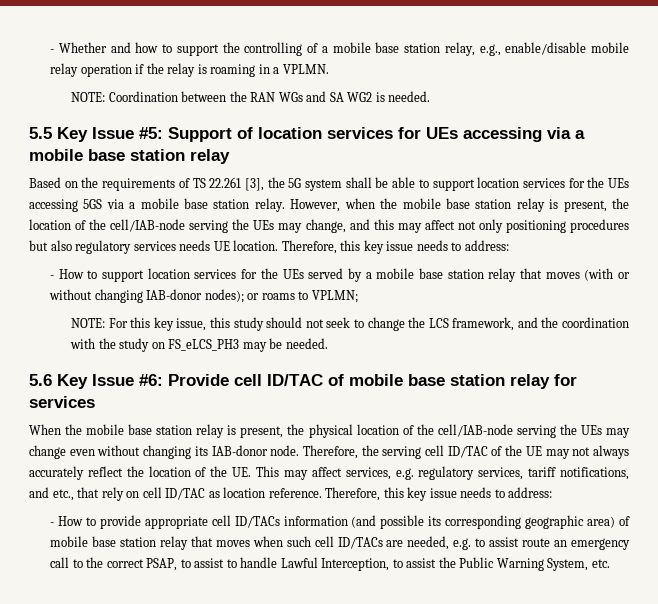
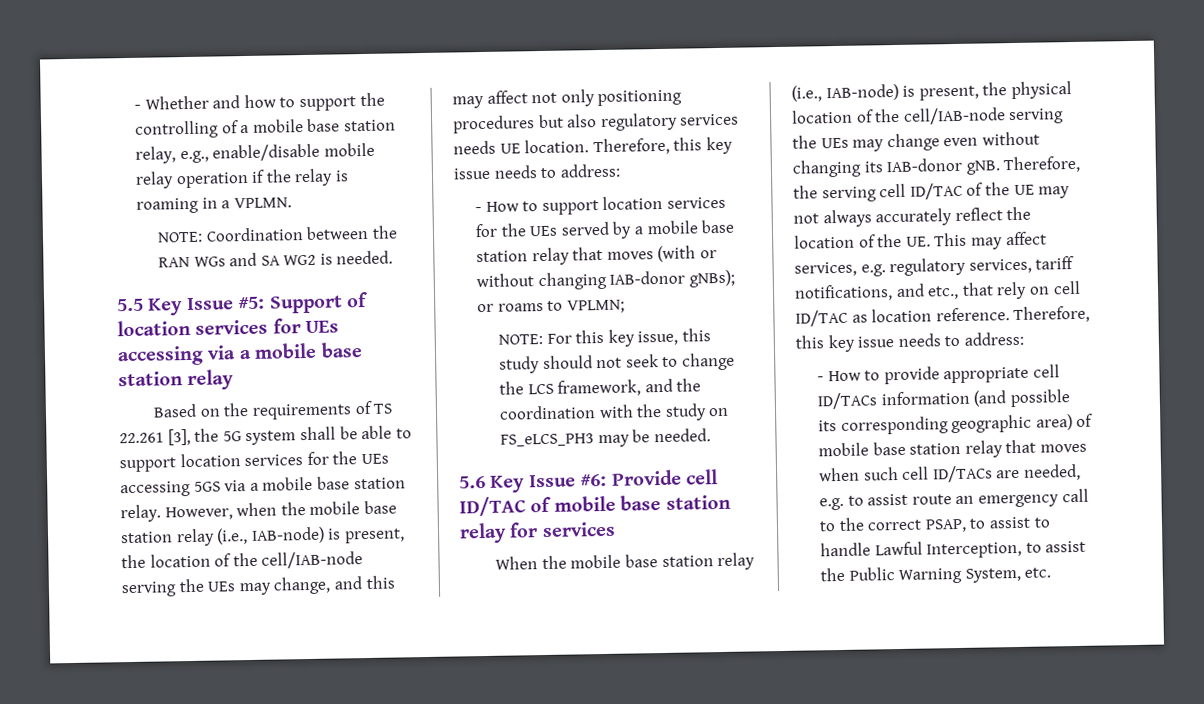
- However, when the mobile base station relay is present, the location of the cell/IAB-node serving the UEs may change, and this may affect not only positioning procedures but also regulatory services needs UE location.
+ However, when the mobile base station relay (i.e., IAB-node) is present, the location of the cell/IAB-node serving the UEs may change, and this may affect not only positioning procedures but also regulatory services needs UE location.
- - How to support location services for the UEs served by a mobile base station relay that moves (with or without changing IAB-donor nodes); or roams to VPLMN;
+ - How to support location services for the UEs served by a mobile base station relay that moves (with or without changing IAB-donor gNBs); or roams to VPLMN;
- When the mobile base station relay is present, the physical location of the cell/IAB-node serving the UEs may change even without changing its IAB-donor node.
+ When the mobile base station relay (i.e., IAB-node) is present, the physical location of the cell/IAB-node serving the UEs may change even without changing its IAB-donor gNB.

